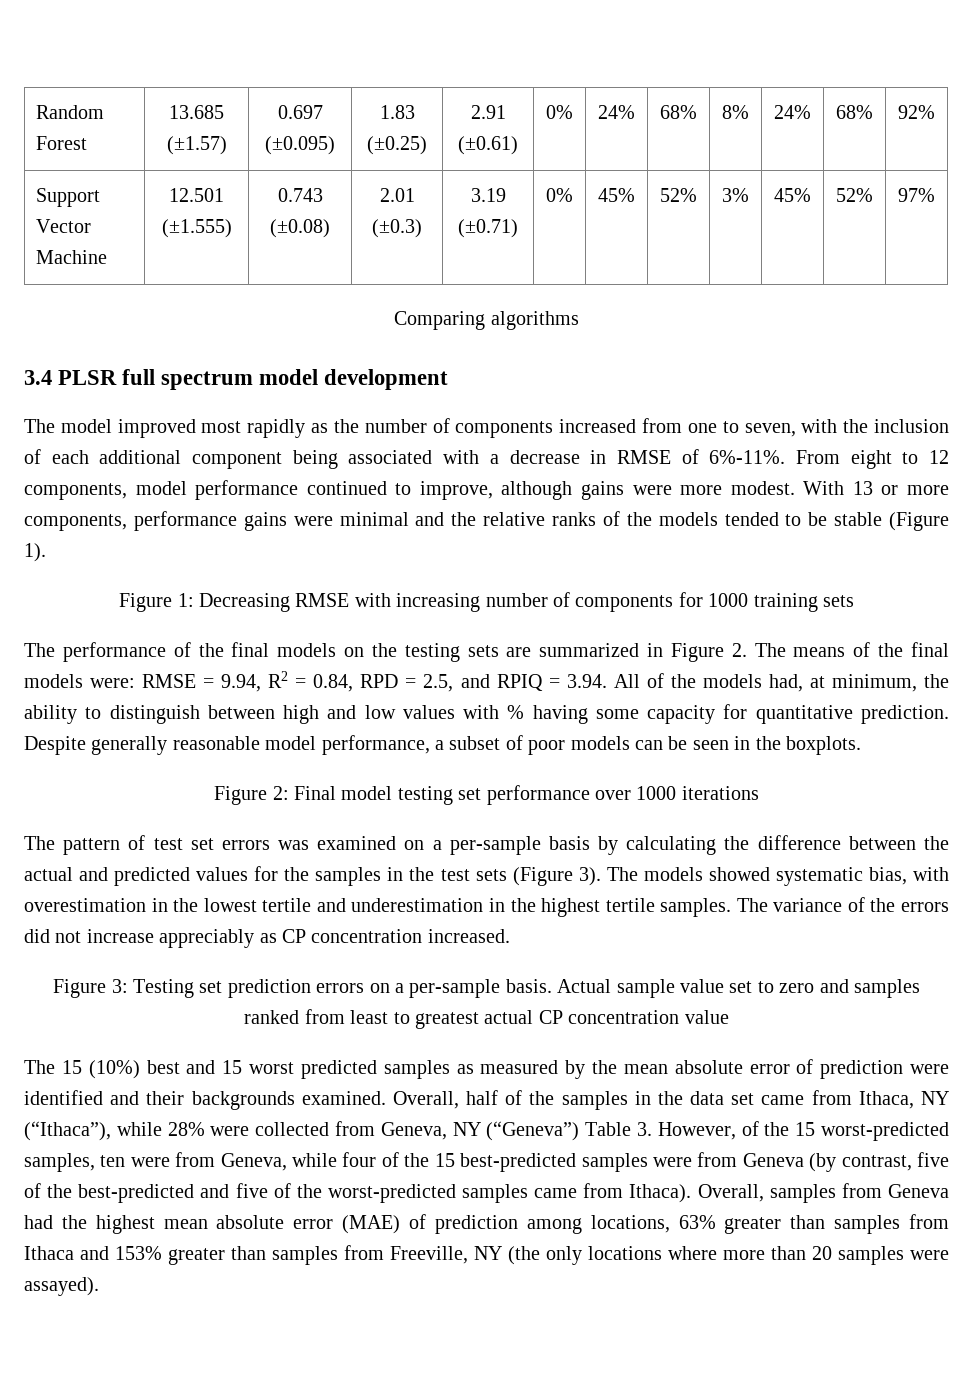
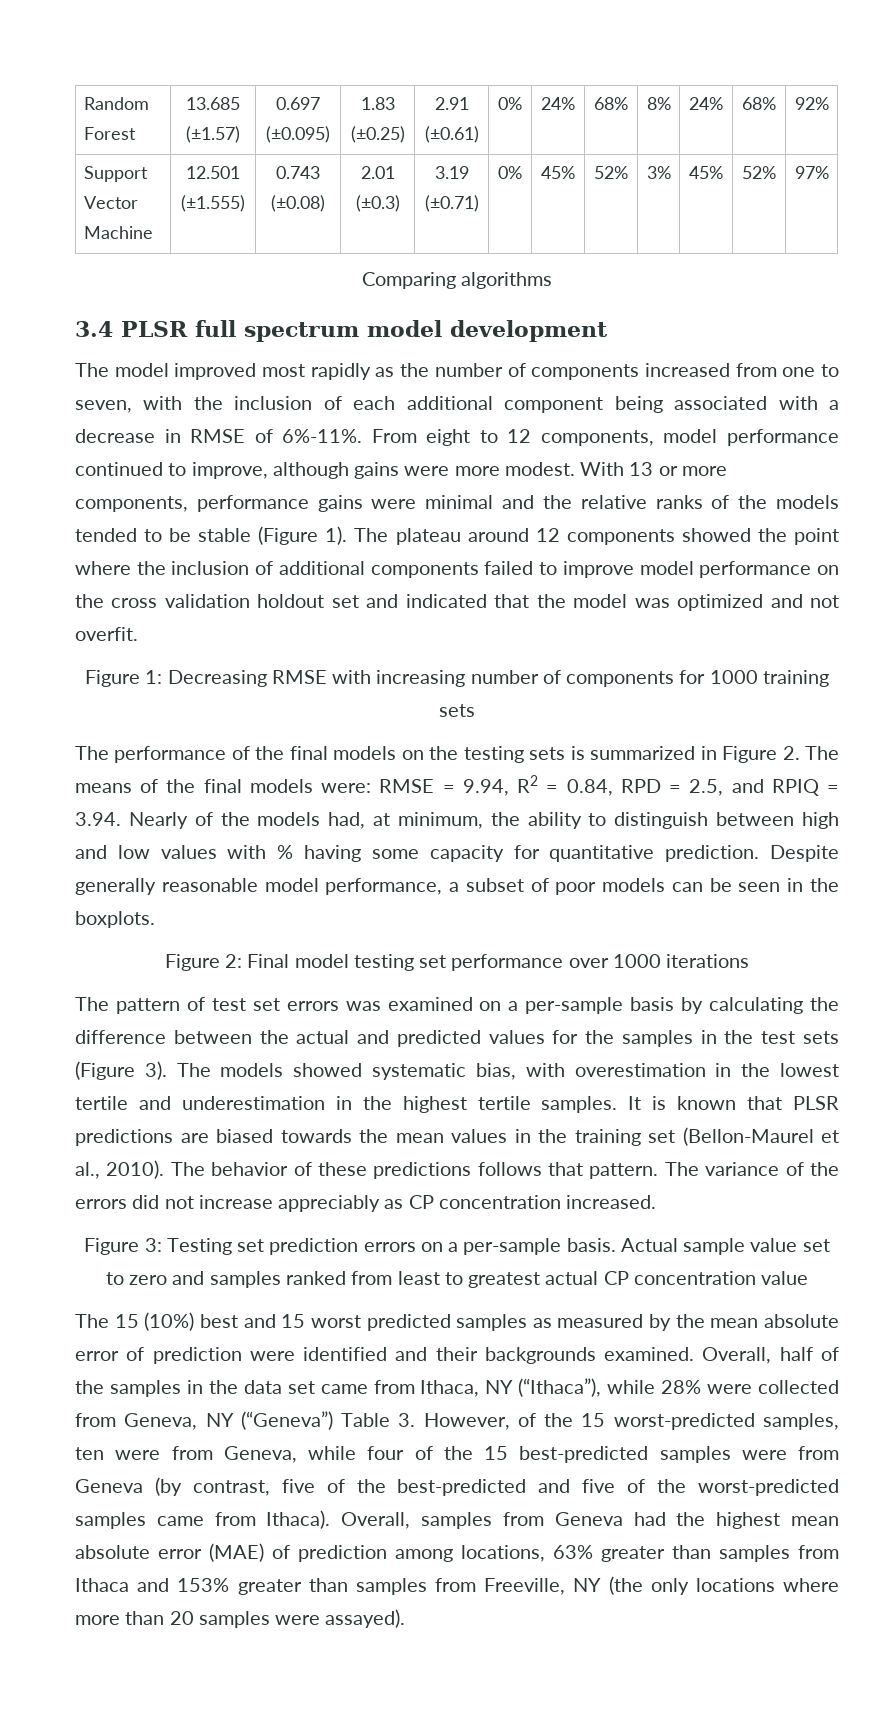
+ The plateau around 12 components showed the point where the inclusion of additional components failed to improve model performance on the cross validation holdout set and indicated that the model was optimized and not overfit.
- The performance of the final models on the testing sets are summarized in Figure 2. The means of the final models were: RMSE = 9.94, R2 = 0.84, RPD = 2.5, and RPIQ = 3.94. All of the models had, at minimum, the ability to distinguish between high and low values with % having some capacity for quantitative prediction.
+ The performance of the final models on the testing sets is summarized in Figure 2. The means of the final models were: RMSE = 9.94, R2 = 0.84, RPD = 2.5, and RPIQ = 3.94. Nearly of the models had, at minimum, the ability to distinguish between high and low values with % having some capacity for quantitative prediction.
+ It is known that PLSR predictions are biased towards the mean values in the training set (Bellon-Maurel et al., 2010). The behavior of these predictions follows that pattern.

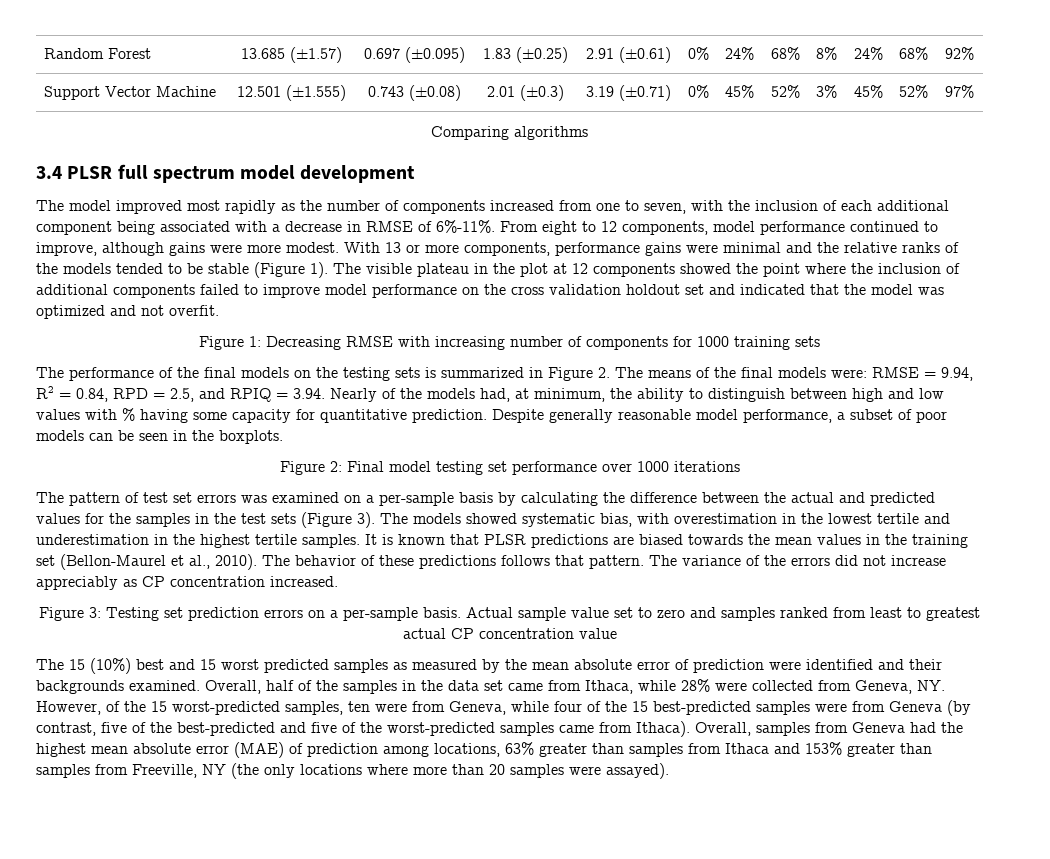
- The plateau around 12 components showed the point where the inclusion of additional components failed to improve model performance on the cross validation holdout set and indicated that the model was optimized and not overfit.
+ The visible plateau in the plot at 12 components showed the point where the inclusion of additional components failed to improve model performance on the cross validation holdout set and indicated that the model was optimized and not overfit.
- Overall, half of the samples in the data set came from Ithaca, NY (“Ithaca”), while 28% were collected from Geneva, NY (“Geneva”) Table 3. However, of the 15 worst-predicted samples, ten were from Geneva, while four of the 15 best-predicted samples were from Geneva (by contrast, five of the best-predicted and five of the worst-predicted samples came from Ithaca).
+ Overall, half of the samples in the data set came from Ithaca, while 28% were collected from Geneva, NY. However, of the 15 worst-predicted samples, ten were from Geneva, while four of the 15 best-predicted samples were from Geneva (by contrast, five of the best-predicted and five of the worst-predicted samples came from Ithaca).

